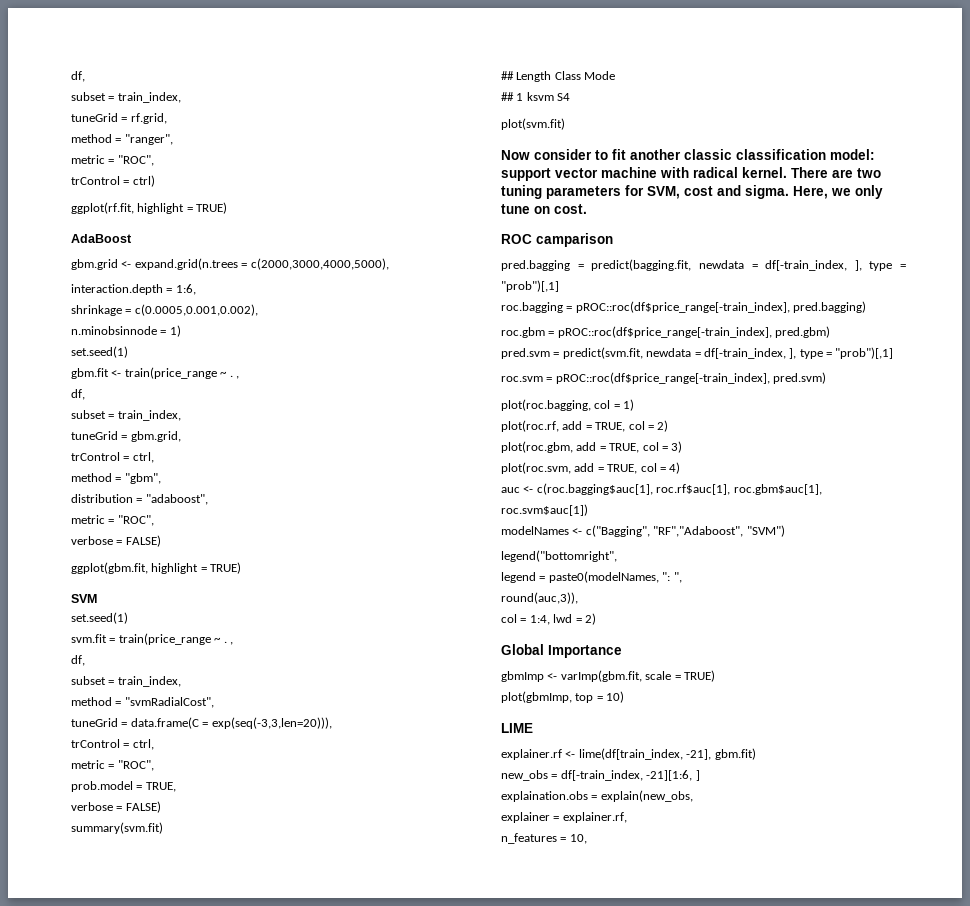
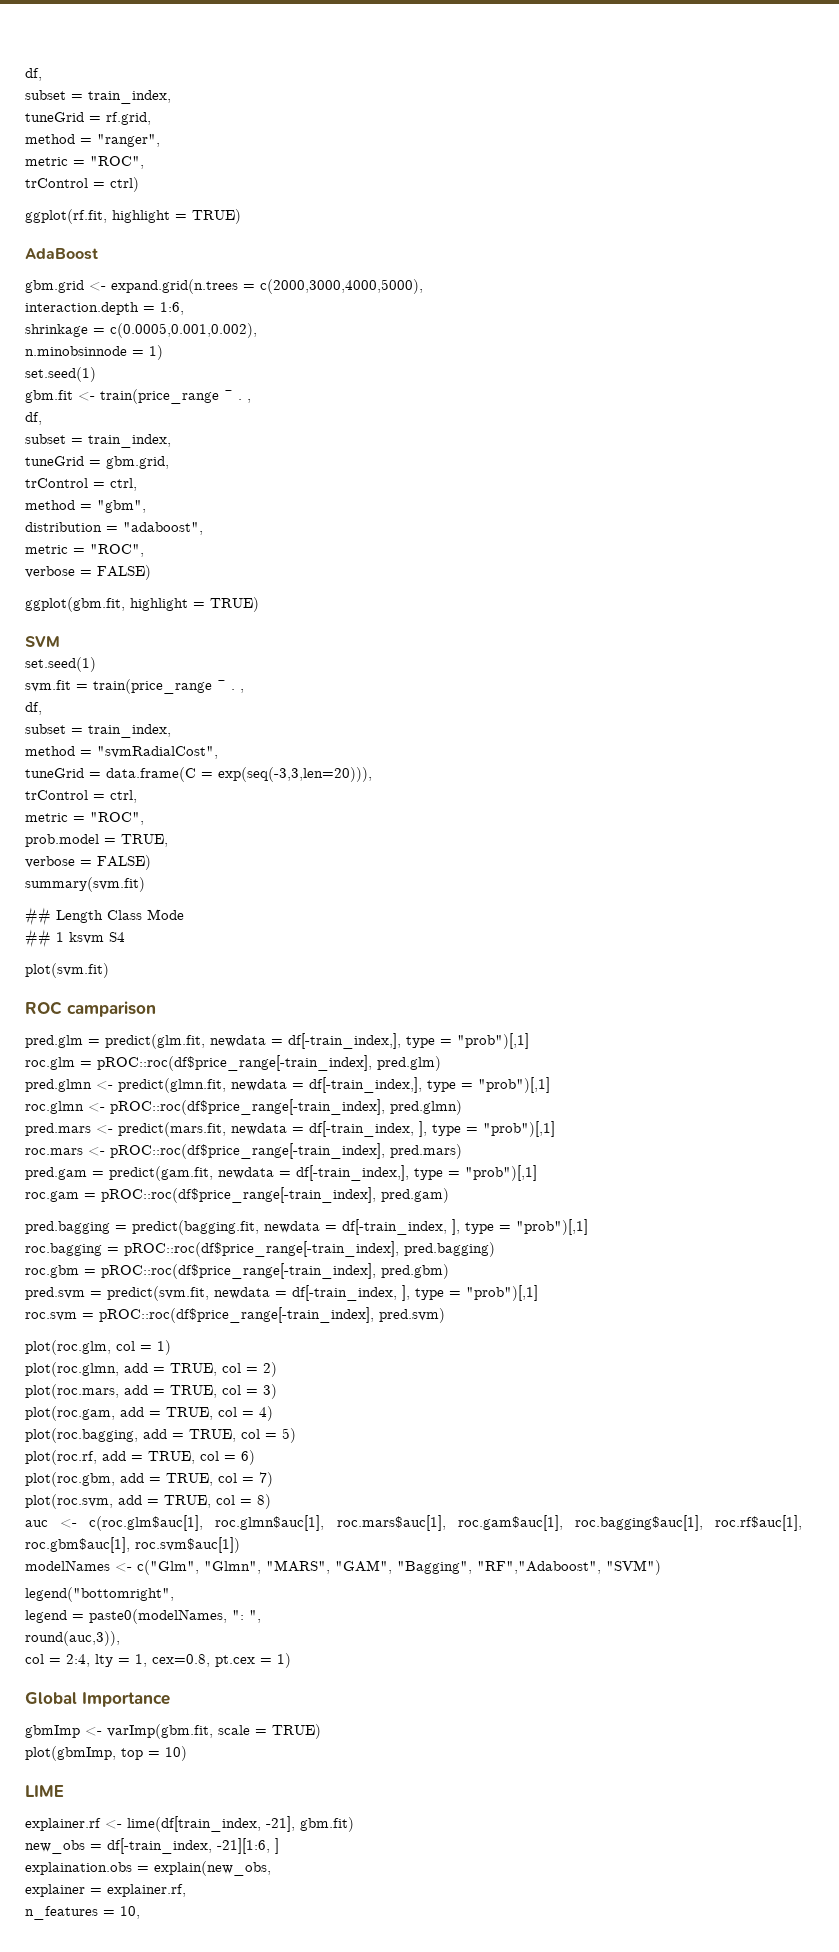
- Now consider to fit another classic classification model: support vector machine with radical kernel. There are two tuning parameters for SVM, cost and sigma. Here, we only tune on cost.
  ROC camparison
+ pred.glm = predict(glm.fit, newdata = df[-train_index,], type = "prob")[,1]
+ roc.glm = pROC::roc(df$price_range[-train_index], pred.glm)
+ pred.glmn <- predict(glmn.fit, newdata = df[-train_index,], type = "prob")[,1]
+ roc.glmn <- pROC::roc(df$price_range[-train_index], pred.glmn)
+ pred.mars <- predict(mars.fit, newdata = df[-train_index, ], type = "prob")[,1]
+ roc.mars <- pROC::roc(df$price_range[-train_index], pred.mars)
+ pred.gam = predict(gam.fit, newdata = df[-train_index,], type = "prob")[,1]
+ roc.gam = pROC::roc(df$price_range[-train_index], pred.gam)
- plot(roc.bagging, col = 1)
+ plot(roc.glm, col = 1)
+ plot(roc.glmn, add = TRUE, col = 2)
+ plot(roc.mars, add = TRUE, col = 3)
+ plot(roc.gam, add = TRUE, col = 4)
+ plot(roc.bagging, add = TRUE, col = 5)
- plot(roc.rf, add = TRUE, col = 2)
+ plot(roc.rf, add = TRUE, col = 6)
- plot(roc.gbm, add = TRUE, col = 3)
+ plot(roc.gbm, add = TRUE, col = 7)
- plot(roc.svm, add = TRUE, col = 4)
+ plot(roc.svm, add = TRUE, col = 8)
- auc <- c(roc.bagging$auc[1], roc.rf$auc[1], roc.gbm$auc[1], roc.svm$auc[1])
+ auc <- c(roc.glm$auc[1], roc.glmn$auc[1], roc.mars$auc[1], roc.gam$auc[1], roc.bagging$auc[1], roc.rf$auc[1], roc.gbm$auc[1], roc.svm$auc[1])
- modelNames <- c("Bagging", "RF","Adaboost", "SVM")
+ modelNames <- c("Glm", "Glmn", "MARS", "GAM", "Bagging", "RF","Adaboost", "SVM")
- col = 1:4, lwd = 2)
+ col = 2:4, lty = 1, cex=0.8, pt.cex = 1)

